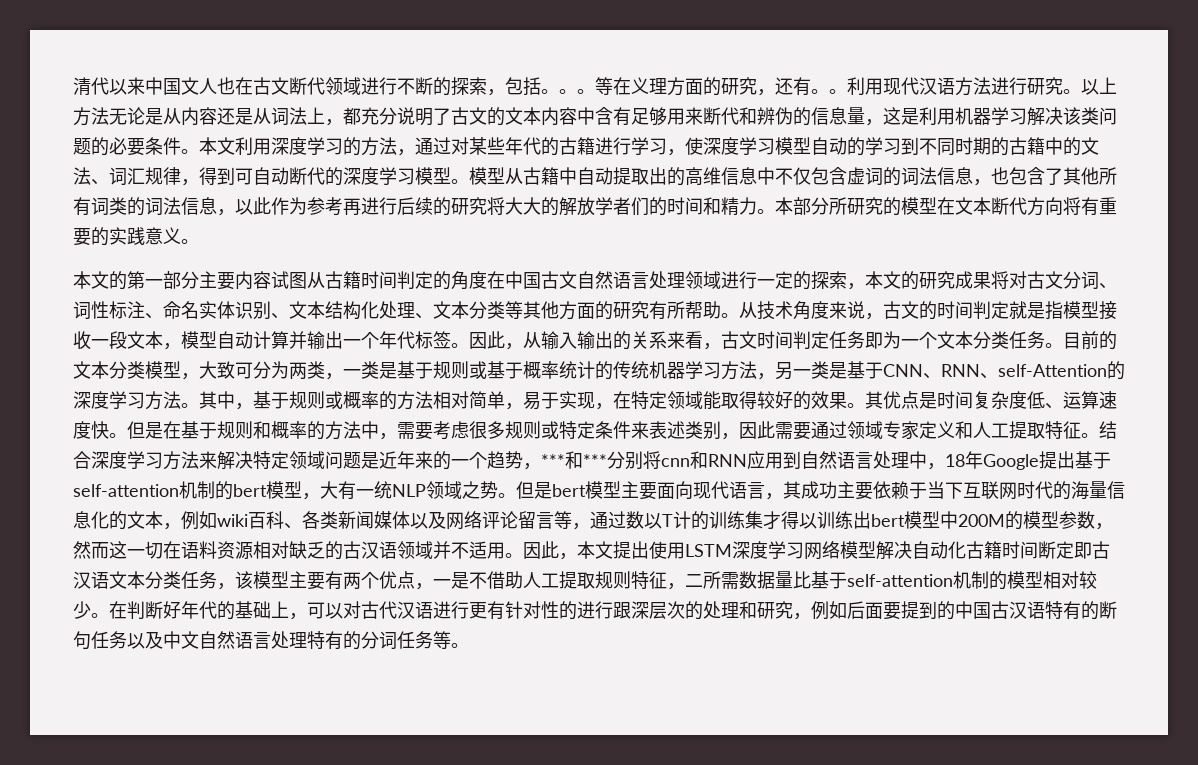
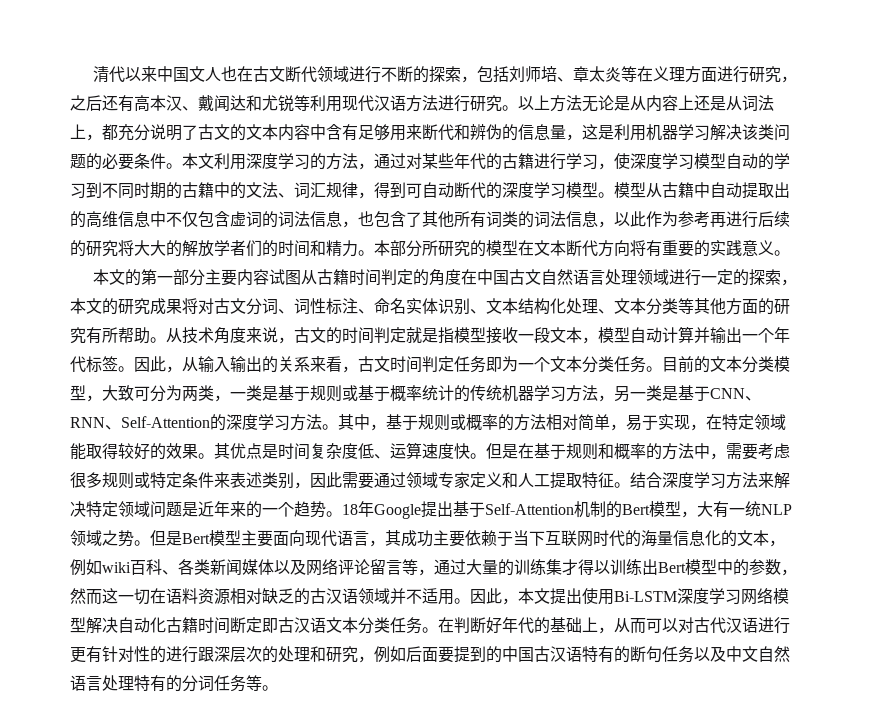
- 清代以来中国文人也在古文断代领域进行不断的探索，包括。。。等在义理方面的研究，还有。。利用现代汉语方法进行研究。
+ 清代以来中国文人也在古文断代领域进行不断的探索，包括刘师培、章太炎等在义理方面进行研究，之后还有高本汉、戴闻达和尤锐等利用现代汉语方法进行研究。
- 以上方法无论是从内容还是从词法上，都充分说明了古文的文本内容中含有足够用来断代和辨伪的信息量，这是利用机器学习解决该类问题的必要条件。
+ 以上方法无论是从内容上还是从词法上，都充分说明了古文的文本内容中含有足够用来断代和辨伪的信息量，这是利用机器学习解决该类问题的必要条件。
- 目前的文本分类模型，大致可分为两类，一类是基于规则或基于概率统计的传统机器学习方法，另一类是基于CNN、RNN、self-Attention的深度学习方法。
+ 目前的文本分类模型，大致可分为两类，一类是基于规则或基于概率统计的传统机器学习方法，另一类是基于CNN、RNN、Self-Attention的深度学习方法。
- 结合深度学习方法来解决特定领域问题是近年来的一个趋势，***和***分别将cnn和RNN应用到自然语言处理中，18年Google提出基于self-attention机制的bert模型，大有一统NLP领域之势。
+ 结合深度学习方法来解决特定领域问题是近年来的一个趋势。18年Google提出基于Self-Attention机制的Bert模型，大有一统NLP领域之势。
- 但是bert模型主要面向现代语言，其成功主要依赖于当下互联网时代的海量信息化的文本，例如wiki百科、各类新闻媒体以及网络评论留言等，通过数以T计的训练集才得以训练出bert模型中200M的模型参数，然而这一切在语料资源相对缺乏的古汉语领域并不适用。
+ 但是Bert模型主要面向现代语言，其成功主要依赖于当下互联网时代的海量信息化的文本，例如wiki百科、各类新闻媒体以及网络评论留言等，通过大量的训练集才得以训练出Bert模型中的参数，然而这一切在语料资源相对缺乏的古汉语领域并不适用。
- 因此，本文提出使用LSTM深度学习网络模型解决自动化古籍时间断定即古汉语文本分类任务，该模型主要有两个优点，一是不借助人工提取规则特征，二所需数据量比基于self-attention机制的模型相对较少。
+ 因此，本文提出使用Bi-LSTM深度学习网络模型解决自动化古籍时间断定即古汉语文本分类任务。
- 在判断好年代的基础上，可以对古代汉语进行更有针对性的进行跟深层次的处理和研究，例如后面要提到的中国古汉语特有的断句任务以及中文自然语言处理特有的分词任务等。
+ 在判断好年代的基础上，从而可以对古代汉语进行更有针对性的进行跟深层次的处理和研究，例如后面要提到的中国古汉语特有的断句任务以及中文自然语言处理特有的分词任务等。

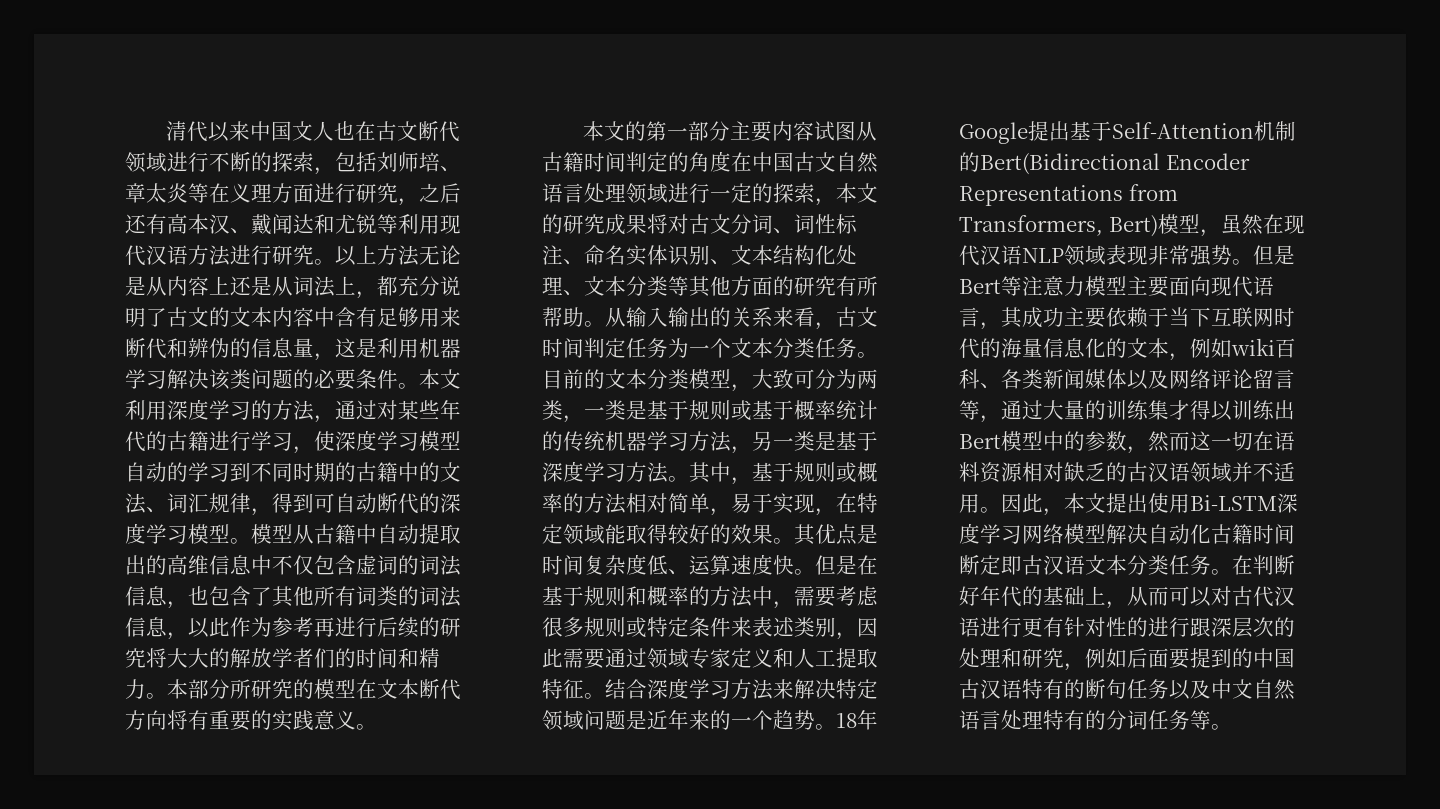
- 从技术角度来说，古文的时间判定就是指模型接收一段文本，模型自动计算并输出一个年代标签。因此，从输入输出的关系来看，古文时间判定任务即为一个文本分类任务。
+ 从输入输出的关系来看，古文时间判定任务为一个文本分类任务。
- 目前的文本分类模型，大致可分为两类，一类是基于规则或基于概率统计的传统机器学习方法，另一类是基于CNN、RNN、Self-Attention的深度学习方法。
+ 目前的文本分类模型，大致可分为两类，一类是基于规则或基于概率统计的传统机器学习方法，另一类是基于深度学习方法。
- 18年Google提出基于Self-Attention机制的Bert模型，大有一统NLP领域之势。
+ 18年Google提出基于Self-Attention机制的Bert(Bidirectional Encoder Representations from Transformers, Bert)模型，虽然在现代汉语NLP领域表现非常强势。
- 但是Bert模型主要面向现代语言，其成功主要依赖于当下互联网时代的海量信息化的文本，例如wiki百科、各类新闻媒体以及网络评论留言等，通过大量的训练集才得以训练出Bert模型中的参数，然而这一切在语料资源相对缺乏的古汉语领域并不适用。
+ 但是Bert等注意力模型主要面向现代语言，其成功主要依赖于当下互联网时代的海量信息化的文本，例如wiki百科、各类新闻媒体以及网络评论留言等，通过大量的训练集才得以训练出Bert模型中的参数，然而这一切在语料资源相对缺乏的古汉语领域并不适用。

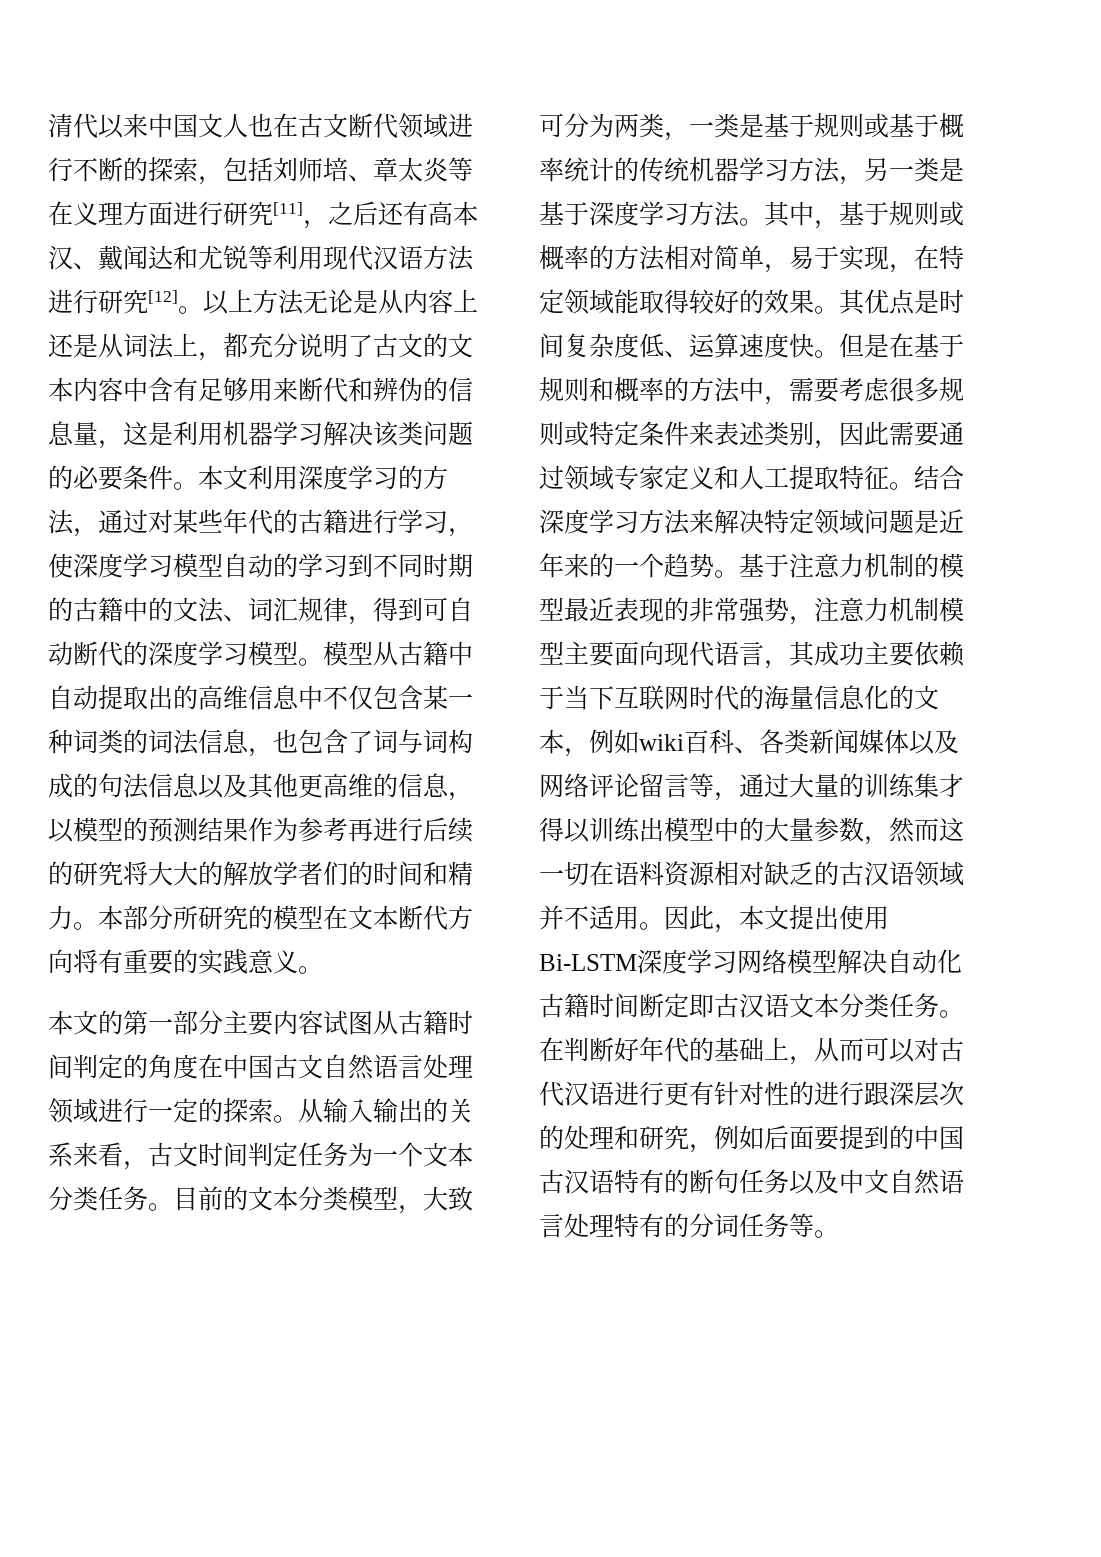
- 清代以来中国文人也在古文断代领域进行不断的探索，包括刘师培、章太炎等在义理方面进行研究，之后还有高本汉、戴闻达和尤锐等利用现代汉语方法进行研究。
+ 清代以来中国文人也在古文断代领域进行不断的探索，包括刘师培、章太炎等在义理方面进行研究[11]，之后还有高本汉、戴闻达和尤锐等利用现代汉语方法进行研究[12]。
- 模型从古籍中自动提取出的高维信息中不仅包含虚词的词法信息，也包含了其他所有词类的词法信息，以此作为参考再进行后续的研究将大大的解放学者们的时间和精力。
+ 模型从古籍中自动提取出的高维信息中不仅包含某一种词类的词法信息，也包含了词与词构成的句法信息以及其他更高维的信息，以模型的预测结果作为参考再进行后续的研究将大大的解放学者们的时间和精力。
- 本文的第一部分主要内容试图从古籍时间判定的角度在中国古文自然语言处理领域进行一定的探索，本文的研究成果将对古文分词、词性标注、命名实体识别、文本结构化处理、文本分类等其他方面的研究有所帮助。
+ 本文的第一部分主要内容试图从古籍时间判定的角度在中国古文自然语言处理领域进行一定的探索。
- 18年Google提出基于Self-Attention机制的Bert(Bidirectional Encoder Representations from Transformers, Bert)模型，虽然在现代汉语NLP领域表现非常强势。但是Bert等注意力模型主要面向现代语言，其成功主要依赖于当下互联网时代的海量信息化的文本，例如wiki百科、各类新闻媒体以及网络评论留言等，通过大量的训练集才得以训练出Bert模型中的参数，然而这一切在语料资源相对缺乏的古汉语领域并不适用。
+ 基于注意力机制的模型最近表现的非常强势，注意力机制模型主要面向现代语言，其成功主要依赖于当下互联网时代的海量信息化的文本，例如wiki百科、各类新闻媒体以及网络评论留言等，通过大量的训练集才得以训练出模型中的大量参数，然而这一切在语料资源相对缺乏的古汉语领域并不适用。

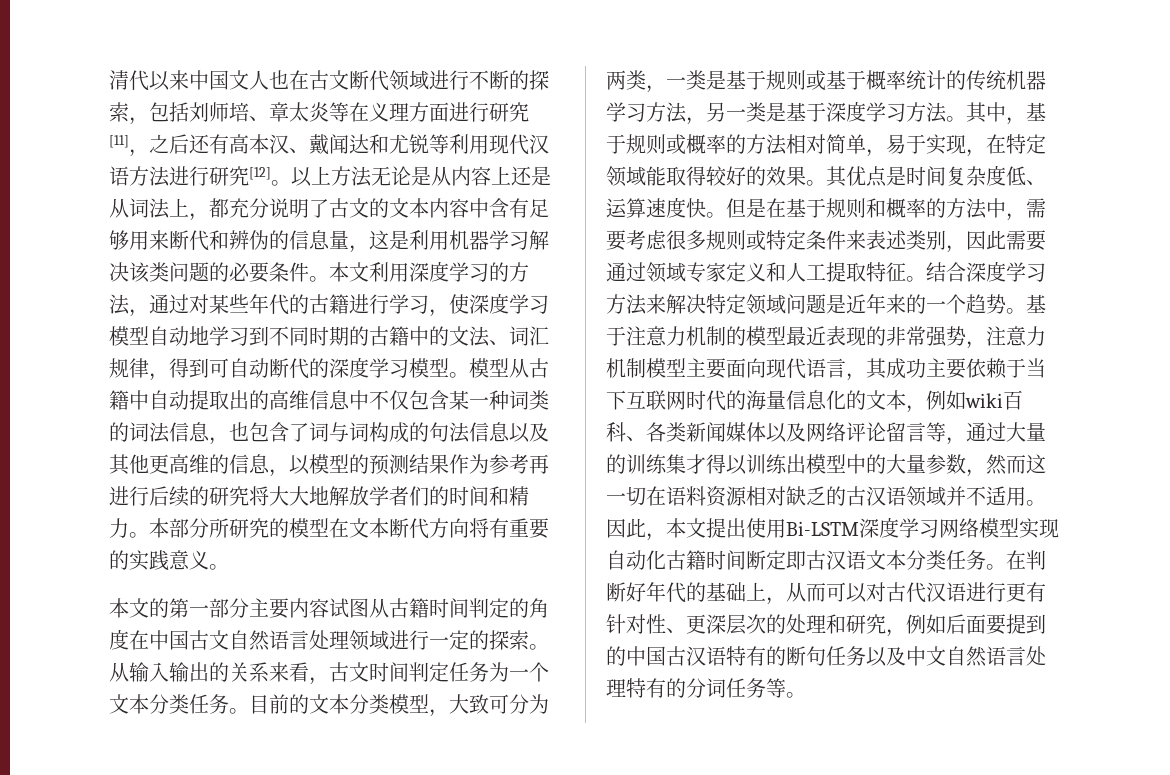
- 本文利用深度学习的方法，通过对某些年代的古籍进行学习，使深度学习模型自动的学习到不同时期的古籍中的文法、词汇规律，得到可自动断代的深度学习模型。
+ 本文利用深度学习的方法，通过对某些年代的古籍进行学习，使深度学习模型自动地学习到不同时期的古籍中的文法、词汇规律，得到可自动断代的深度学习模型。
- 模型从古籍中自动提取出的高维信息中不仅包含某一种词类的词法信息，也包含了词与词构成的句法信息以及其他更高维的信息，以模型的预测结果作为参考再进行后续的研究将大大的解放学者们的时间和精力。
+ 模型从古籍中自动提取出的高维信息中不仅包含某一种词类的词法信息，也包含了词与词构成的句法信息以及其他更高维的信息，以模型的预测结果作为参考再进行后续的研究将大大地解放学者们的时间和精力。
- 因此，本文提出使用Bi-LSTM深度学习网络模型解决自动化古籍时间断定即古汉语文本分类任务。
+ 因此，本文提出使用Bi-LSTM深度学习网络模型实现自动化古籍时间断定即古汉语文本分类任务。
- 在判断好年代的基础上，从而可以对古代汉语进行更有针对性的进行跟深层次的处理和研究，例如后面要提到的中国古汉语特有的断句任务以及中文自然语言处理特有的分词任务等。
+ 在判断好年代的基础上，从而可以对古代汉语进行更有针对性、更深层次的处理和研究，例如后面要提到的中国古汉语特有的断句任务以及中文自然语言处理特有的分词任务等。

